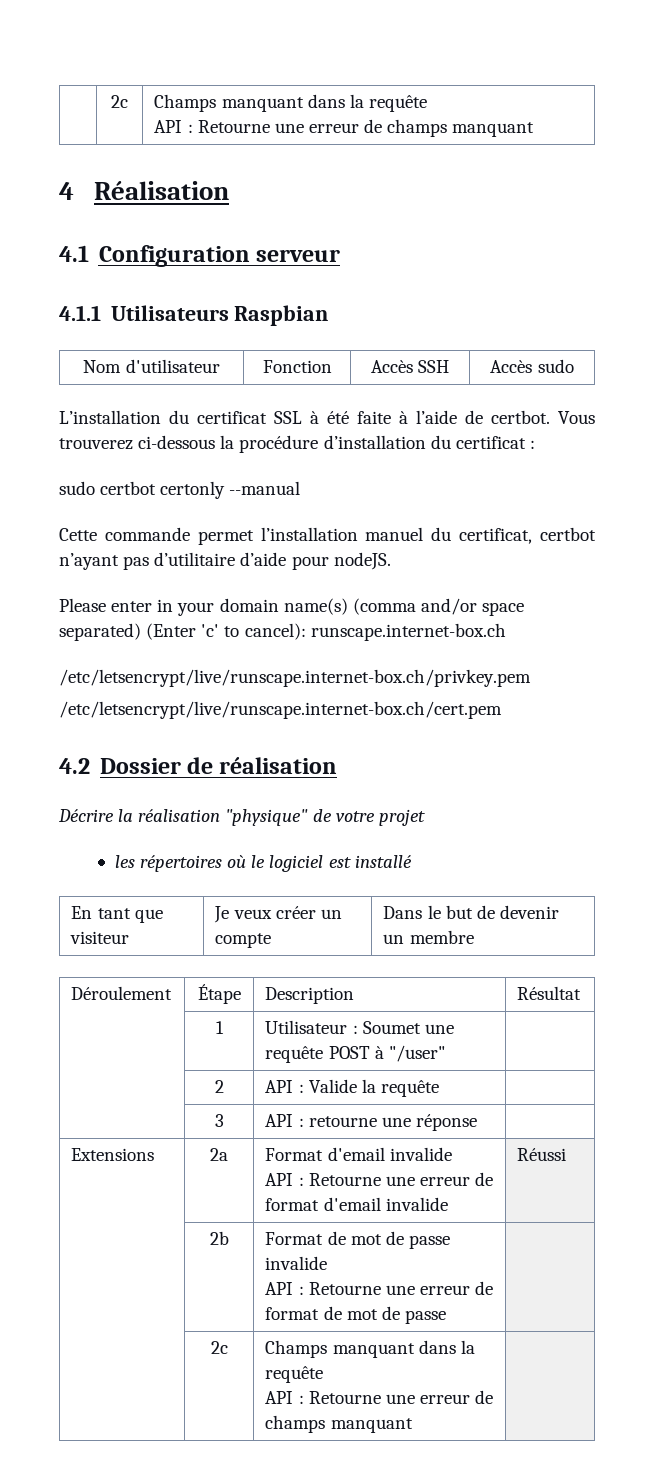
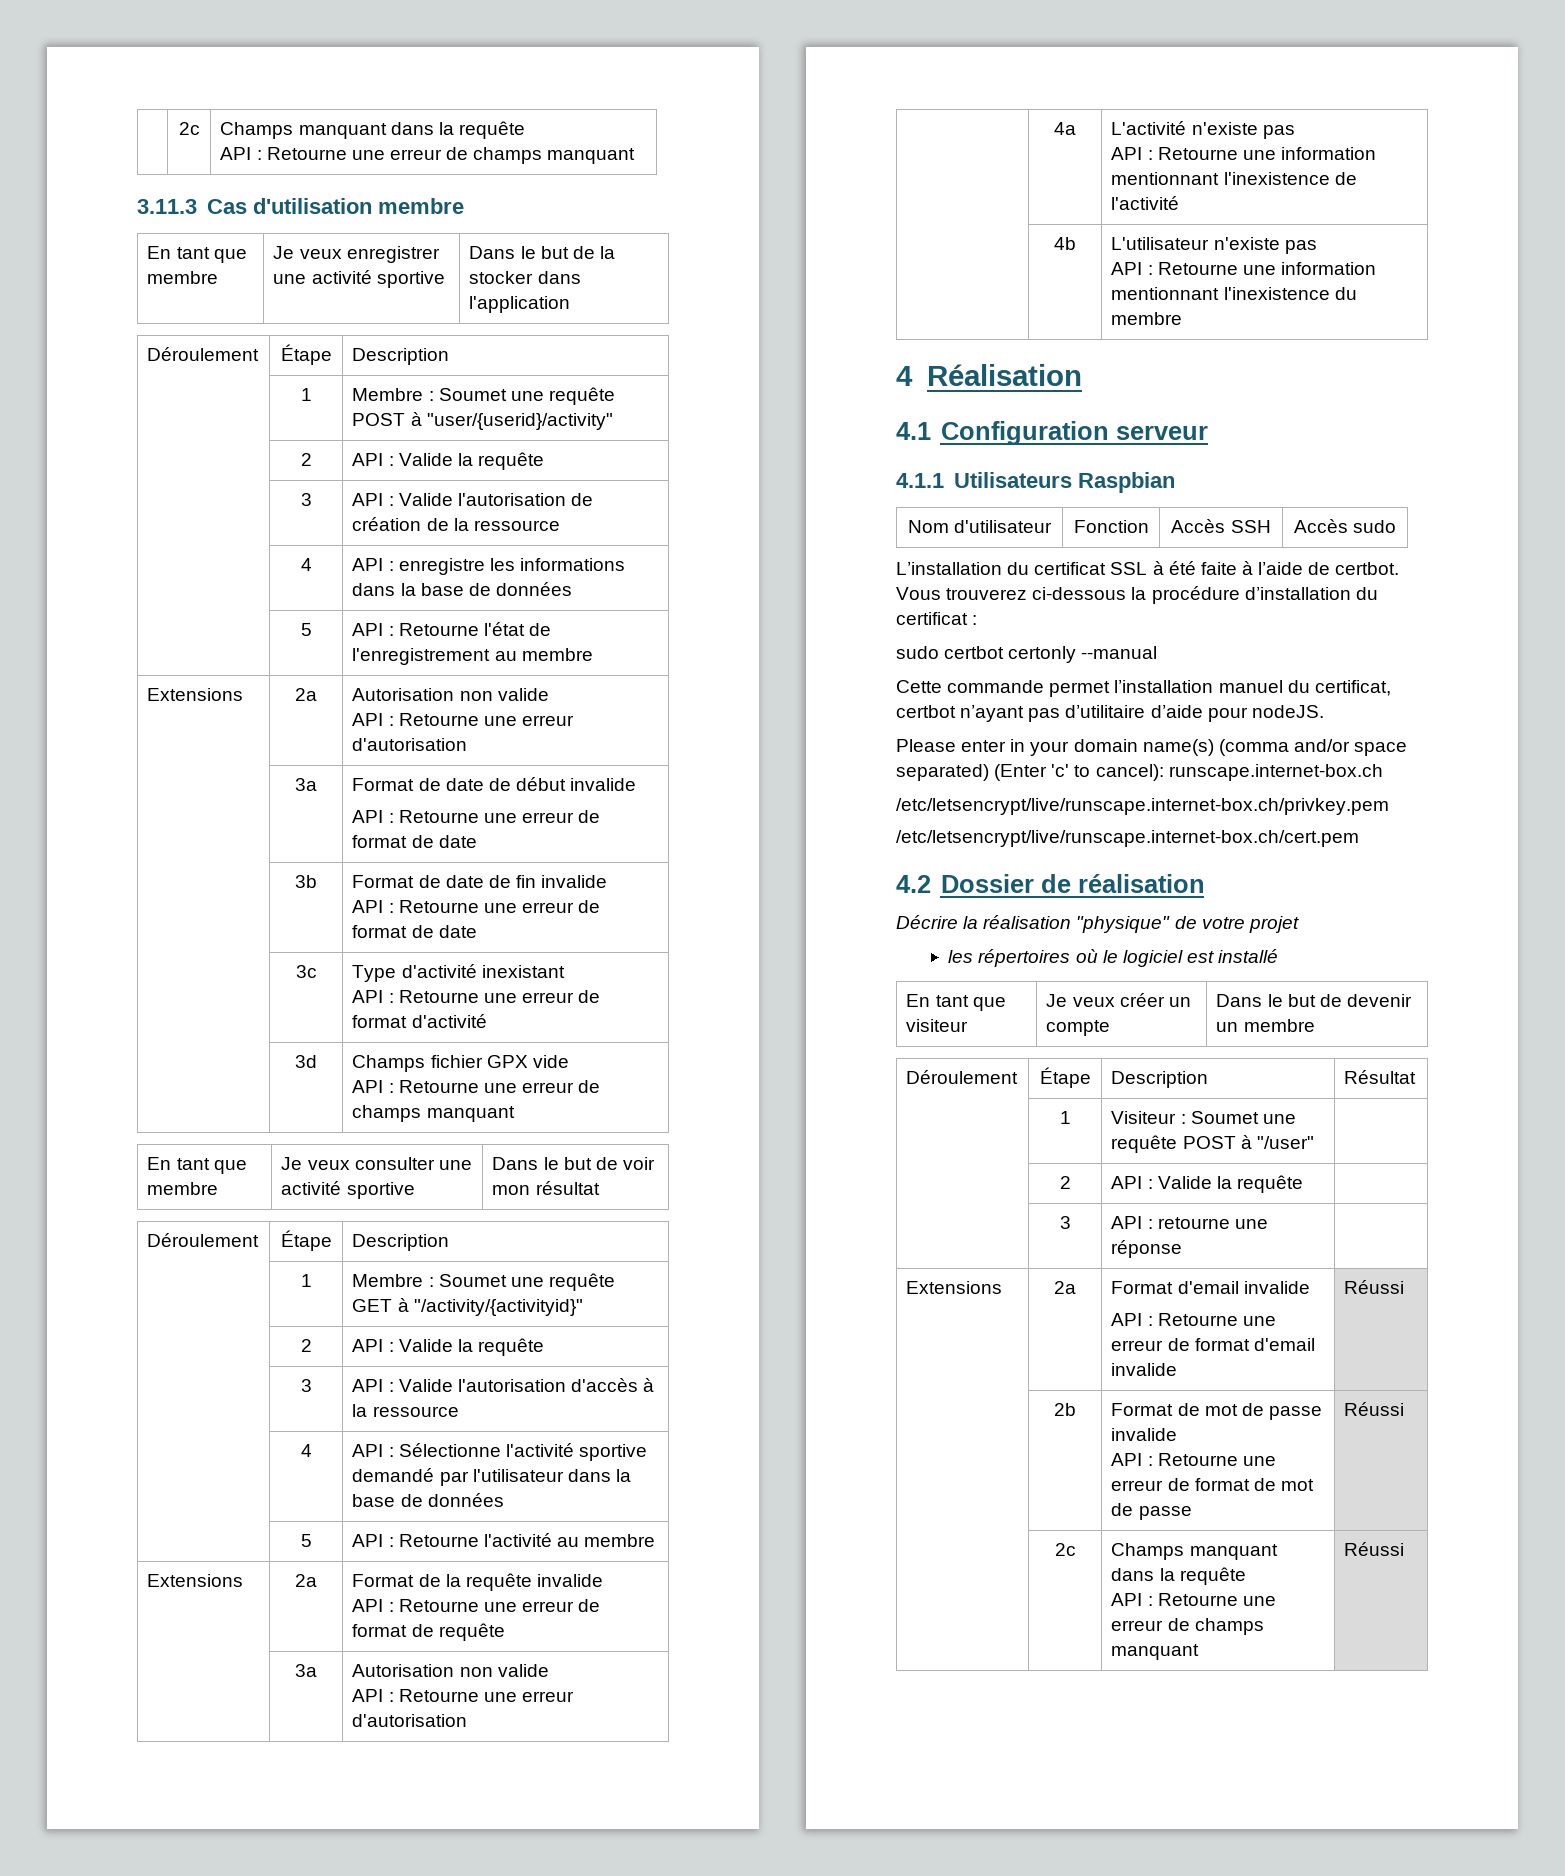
+ 3.11.3 Cas d'utilisation membre
+ En tant que membre | Je veux enregistrer une activité sportive | Dans le but de la stocker dans l'application
+ Déroulement | Étape | Description
+ | 1 | Membre : Soumet une requête POST à "user/{userid}/activity"
+ | 2 | API : Valide la requête
+ | 3 | API : Valide l'autorisation de création de la ressource
+ | 4 | API : enregistre les informations dans la base de données
+ | 5 | API : Retourne l'état de l'enregistrement au membre
+ Extensions | 2a | Autorisation non valide
+ API : Retourne une erreur d'autorisation
+ | 3a | Format de date de début invalide
+ API : Retourne une erreur de format de date
+ | 3b | Format de date de fin invalide
+ API : Retourne une erreur de format de date
+ | 3c | Type d'activité inexistant
+ API : Retourne une erreur de format d'activité
+ | 3d | Champs fichier GPX vide
+ API : Retourne une erreur de champs manquant
+ En tant que membre | Je veux consulter une activité sportive | Dans le but de voir mon résultat
+ Déroulement | Étape | Description
+ | 1 | Membre : Soumet une requête GET à "/activity/{activityid}"
+ | 2 | API : Valide la requête
+ | 3 | API : Valide l'autorisation d'accès à la ressource
+ | 4 | API : Sélectionne l'activité sportive demandé par l'utilisateur dans la base de données
+ | 5 | API : Retourne l'activité au membre
+ Extensions | 2a | Format de la requête invalide
+ API : Retourne une erreur de format de requête
+ | 3a | Autorisation non valide
+ API : Retourne une erreur d'autorisation
+ | 4a | L'activité n'existe pas
+ API : Retourne une information mentionnant l'inexistence de l'activité
+ | 4b | L'utilisateur n'existe pas
+ API : Retourne une information mentionnant l'inexistence du membre
- | 1 | Utilisateur : Soumet une requête POST à "/user" |
+ | 1 | Visiteur : Soumet une requête POST à "/user" |
  | 2b | Format de mot de passe invalide
- API : Retourne une erreur de format de mot de passe |
+ API : Retourne une erreur de format de mot de passe | Réussi
  | 2c | Champs manquant dans la requête
- API : Retourne une erreur de champs manquant |
+ API : Retourne une erreur de champs manquant | Réussi

